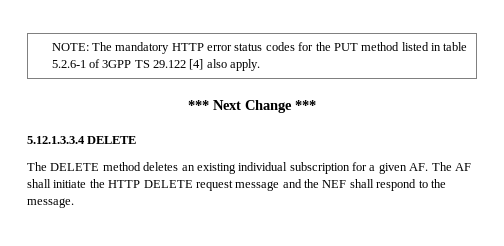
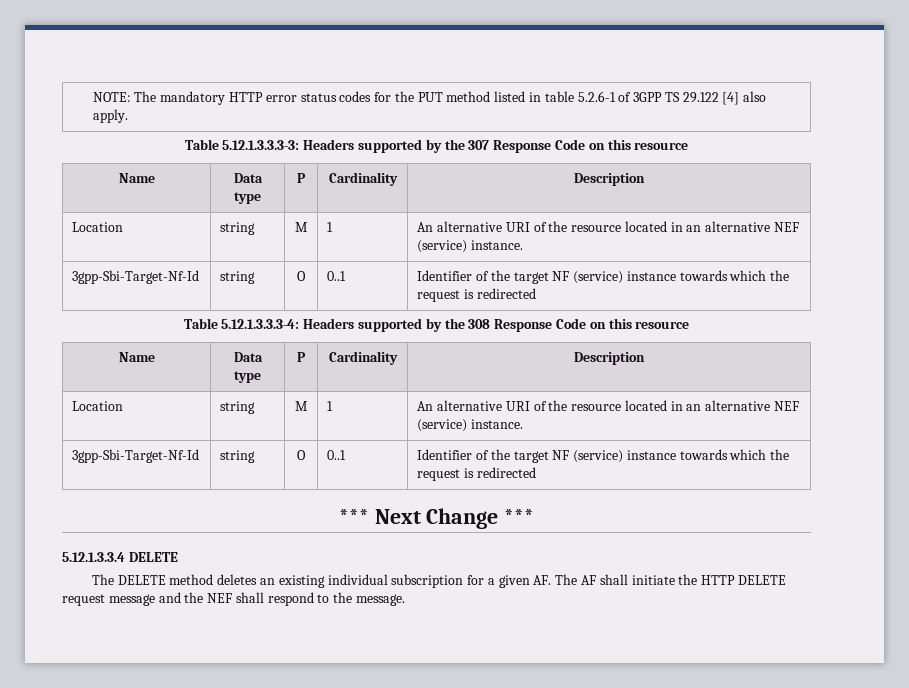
+ Table 5.12.1.3.3.3-3: Headers supported by the 307 Response Code on this resource
+ Name | Data type | P | Cardinality | Description
+ Location | string | M | 1 | An alternative URI of the resource located in an alternative NEF (service) instance.
+ 3gpp-Sbi-Target-Nf-Id | string | O | 0..1 | Identifier of the target NF (service) instance towards which the request is redirected
+ Table 5.12.1.3.3.3-4: Headers supported by the 308 Response Code on this resource
+ Name | Data type | P | Cardinality | Description
+ Location | string | M | 1 | An alternative URI of the resource located in an alternative NEF (service) instance.
+ 3gpp-Sbi-Target-Nf-Id | string | O | 0..1 | Identifier of the target NF (service) instance towards which the request is redirected

